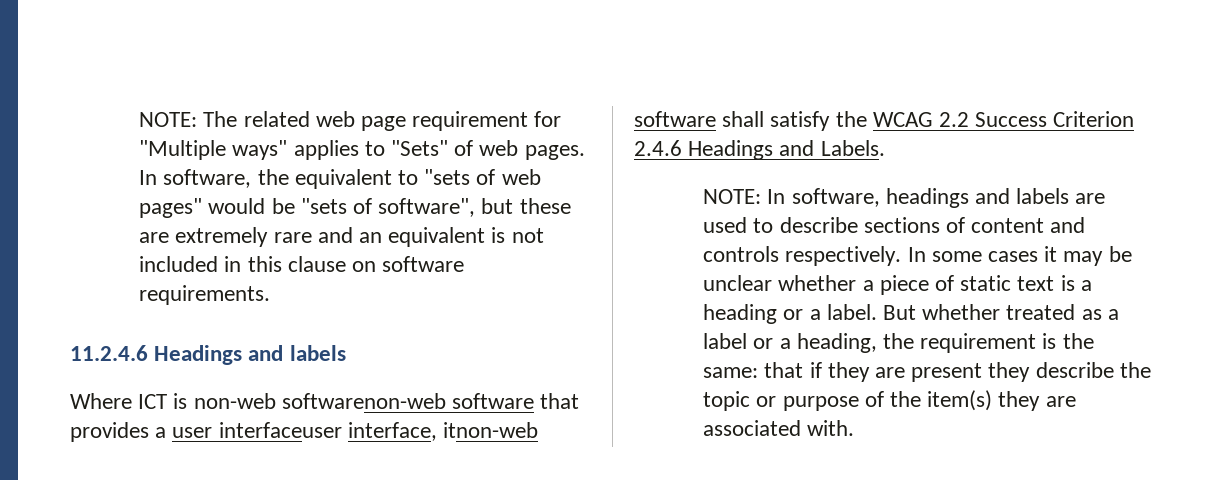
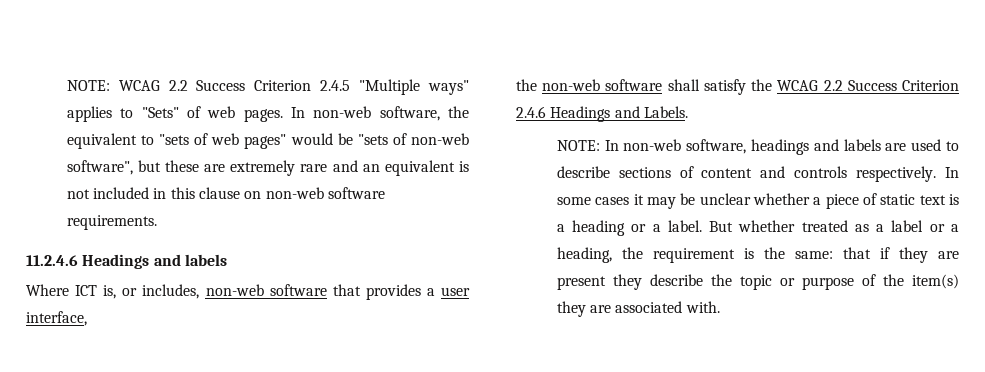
- NOTE: The related web page requirement for "Multiple ways" applies to "Sets" of web pages.
+ NOTE: WCAG 2.2 Success Criterion 2.4.5 "Multiple ways" applies to "Sets" of web pages.
- In software, the equivalent to "sets of web pages" would be "sets of software", but these are extremely rare and an equivalent is not included in this clause on software requirements.
+ In non-web software, the equivalent to "sets of web pages" would be "sets of non-web software", but these are extremely rare and an equivalent is not included in this clause on non-web software requirements.
- Where ICT is non-web softwarenon-web software that provides a user interfaceuser interface, itnon-web software shall satisfy the WCAG 2.2 Success Criterion 2.4.6 Headings and Labels.
+ Where ICT is, or includes, non-web software that provides a user interface,
+ the non-web software shall satisfy the WCAG 2.2 Success Criterion 2.4.6 Headings and Labels.
- NOTE: In software, headings and labels are used to describe sections of content and controls respectively.
+ NOTE: In non-web software, headings and labels are used to describe sections of content and controls respectively.

